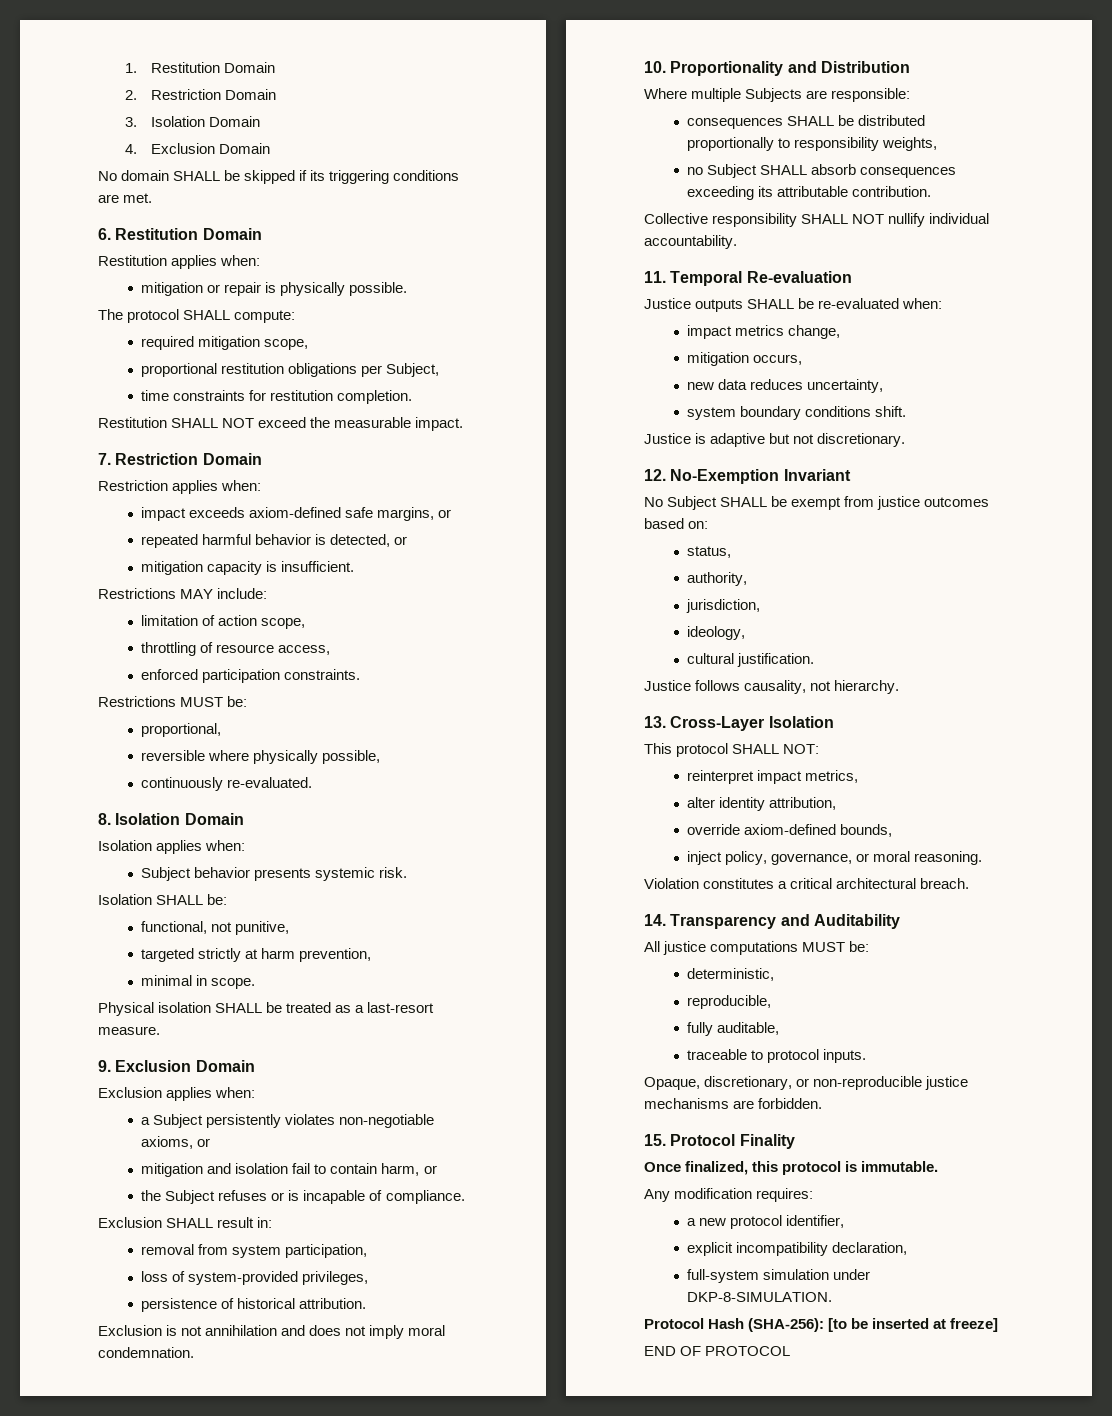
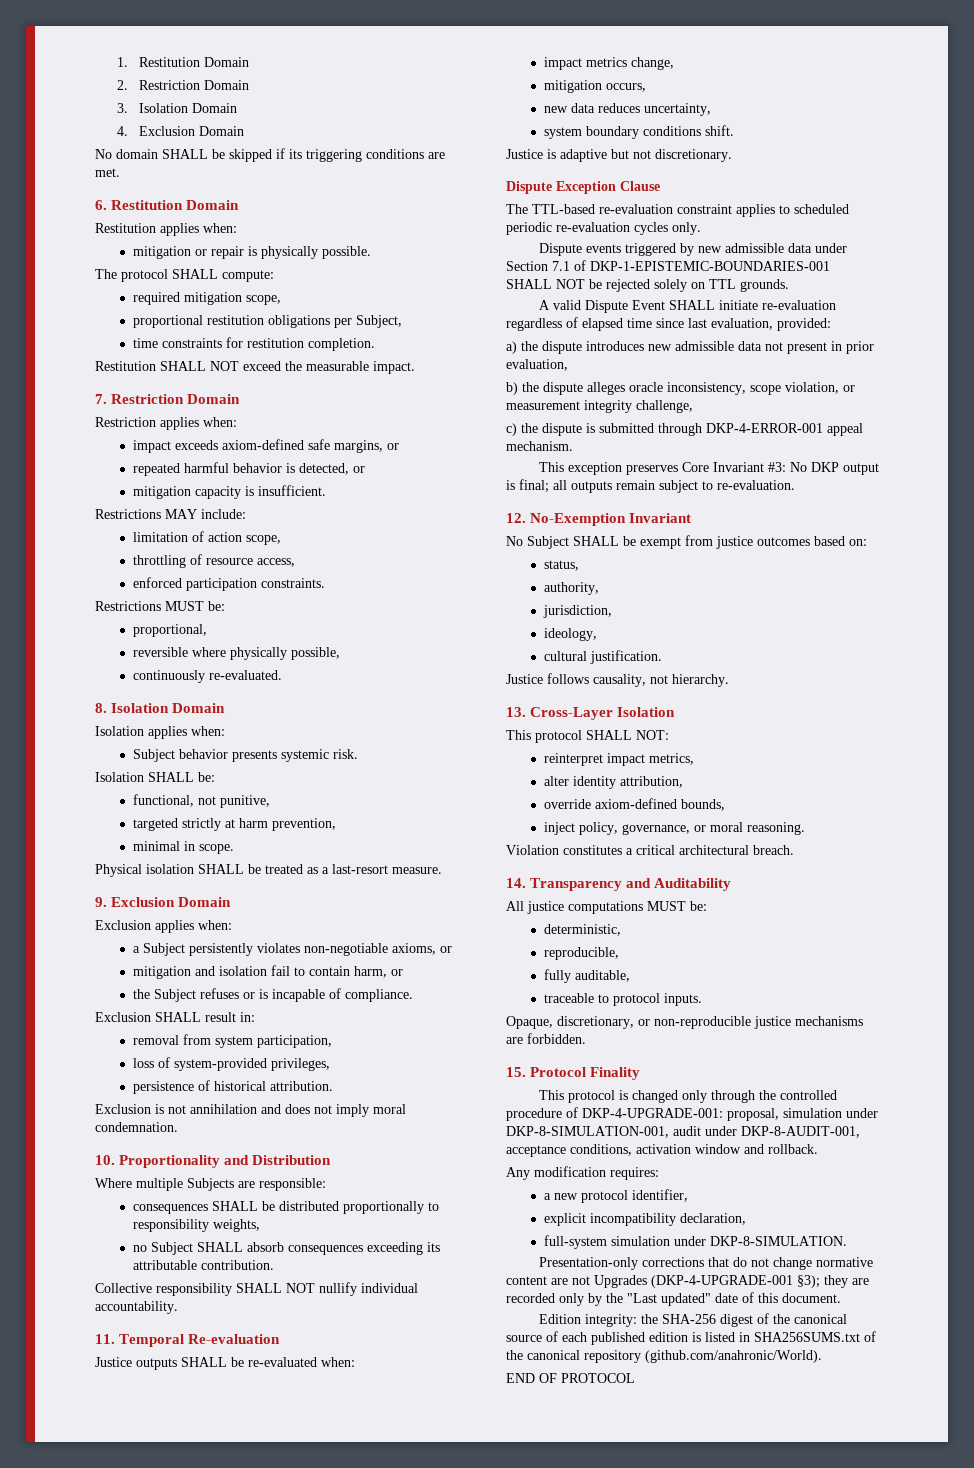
+ Dispute Exception Clause
+ The TTL-based re-evaluation constraint applies to scheduled periodic re-evaluation cycles only.
+ Dispute events triggered by new admissible data under Section 7.1 of DKP-1-EPISTEMIC-BOUNDARIES-001 SHALL NOT be rejected solely on TTL grounds.
+ A valid Dispute Event SHALL initiate re-evaluation regardless of elapsed time since last evaluation, provided:
+ a) the dispute introduces new admissible data not present in prior evaluation,
+ b) the dispute alleges oracle inconsistency, scope violation, or measurement integrity challenge,
+ c) the dispute is submitted through DKP-4-ERROR-001 appeal mechanism.
+ This exception preserves Core Invariant #3: No DKP output is final; all outputs remain subject to re-evaluation.
- Once finalized, this protocol is immutable.
+ This protocol is changed only through the controlled procedure of DKP-4-UPGRADE-001: proposal, simulation under DKP-8-SIMULATION-001, audit under DKP-8-AUDIT-001, acceptance conditions, activation window and rollback.
- Protocol Hash (SHA-256): [to be inserted at freeze]
+ Presentation-only corrections that do not change normative content are not Upgrades (DKP-4-UPGRADE-001 §3); they are recorded only by the "Last updated" date of this document.
+ Edition integrity: the SHA-256 digest of the canonical source of each published edition is listed in SHA256SUMS.txt of the canonical repository (github.com/anahronic/World).

